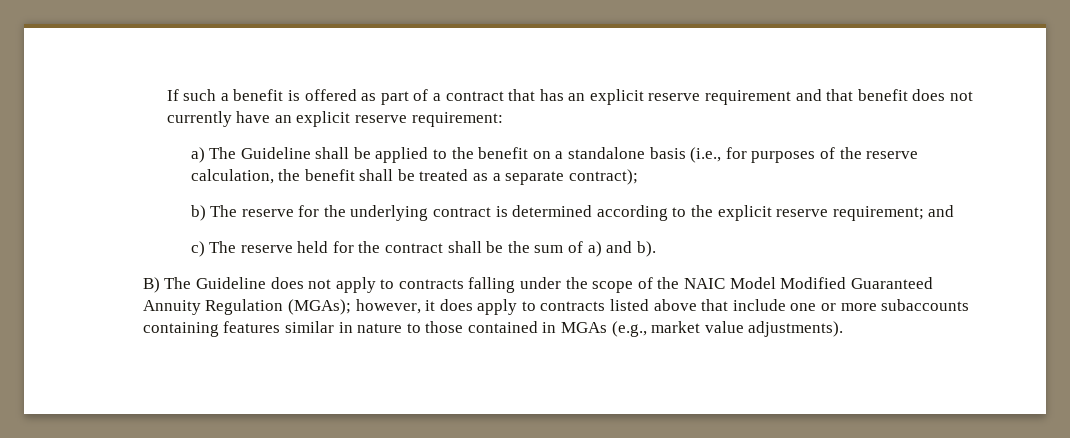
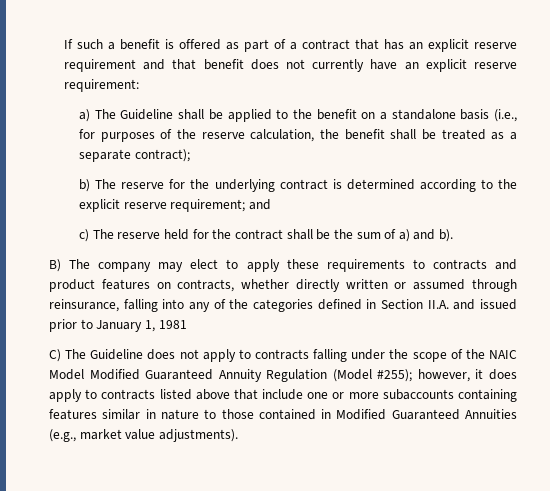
- B) The Guideline does not apply to contracts falling under the scope of the NAIC Model Modified Guaranteed Annuity Regulation (MGAs); however, it does apply to contracts listed above that include one or more subaccounts containing features similar in nature to those contained in MGAs (e.g., market value adjustments).
+ B) The company may elect to apply these requirements to contracts and product features on contracts, whether directly written or assumed through reinsurance, falling into any of the categories defined in Section II.A. and issued prior to January 1, 1981
+ C) The Guideline does not apply to contracts falling under the scope of the NAIC Model Modified Guaranteed Annuity Regulation (Model #255); however, it does apply to contracts listed above that include one or more subaccounts containing features similar in nature to those contained in Modified Guaranteed Annuities (e.g., market value adjustments).

